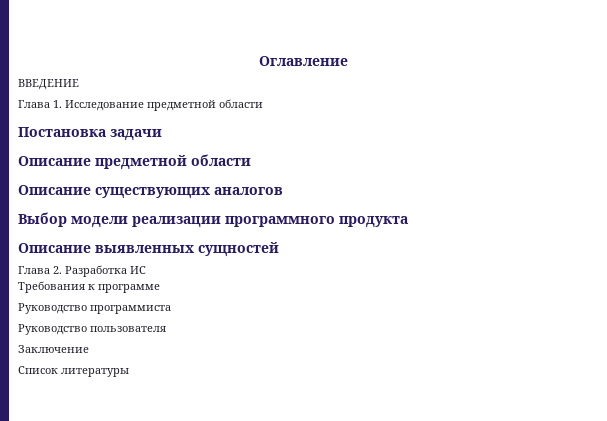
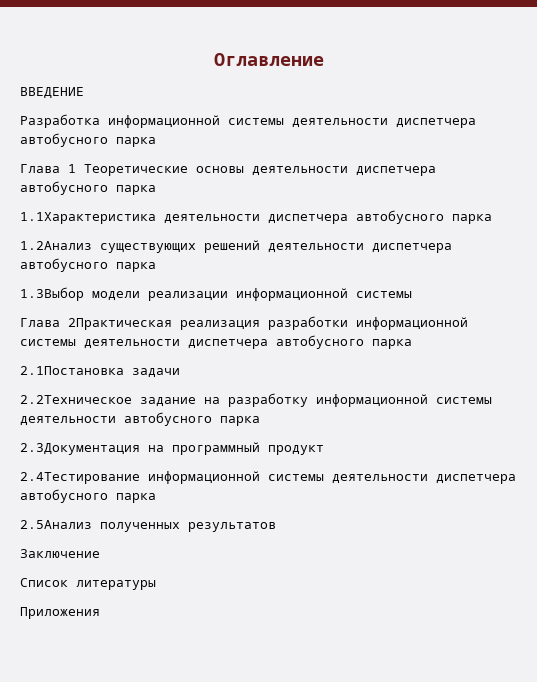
- Глава 1. Исследование предметной области
- Постановка задачи
- Описание предметной области
- Описание существующих аналогов
- Выбор модели реализации программного продукта
- Описание выявленных сущностей
- Глава 2. Разработка ИС
- Требования к программе
- Руководство программиста
- Руководство пользователя
+ Разработка информационной системы деятельности диспетчера автобусного парка
+ Глава 1 Теоретические основы деятельности диспетчера автобусного парка
+ 1.1Характеристика деятельности диспетчера автобусного парка
+ 1.2Анализ существующих решений деятельности диспетчера автобусного парка
+ 1.3Выбор модели реализации информационной системы
+ Глава 2Практическая реализация разработки информационной системы деятельности диспетчера автобусного парка
+ 2.1Постановка задачи
+ 2.2Техническое задание на разработку информационной системы деятельности автобусного парка
+ 2.3Документация на программный продукт
+ 2.4Тестирование информационной системы деятельности диспетчера автобусного парка
+ 2.5Анализ полученных результатов
+ Приложения

